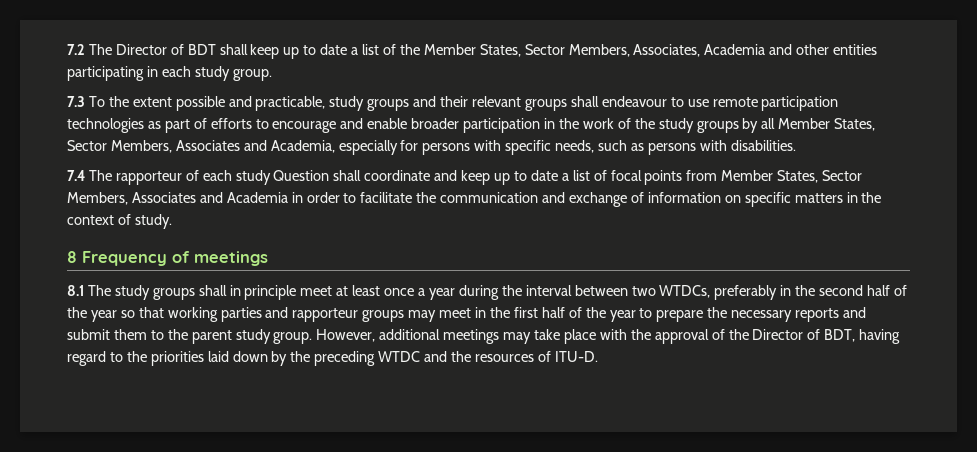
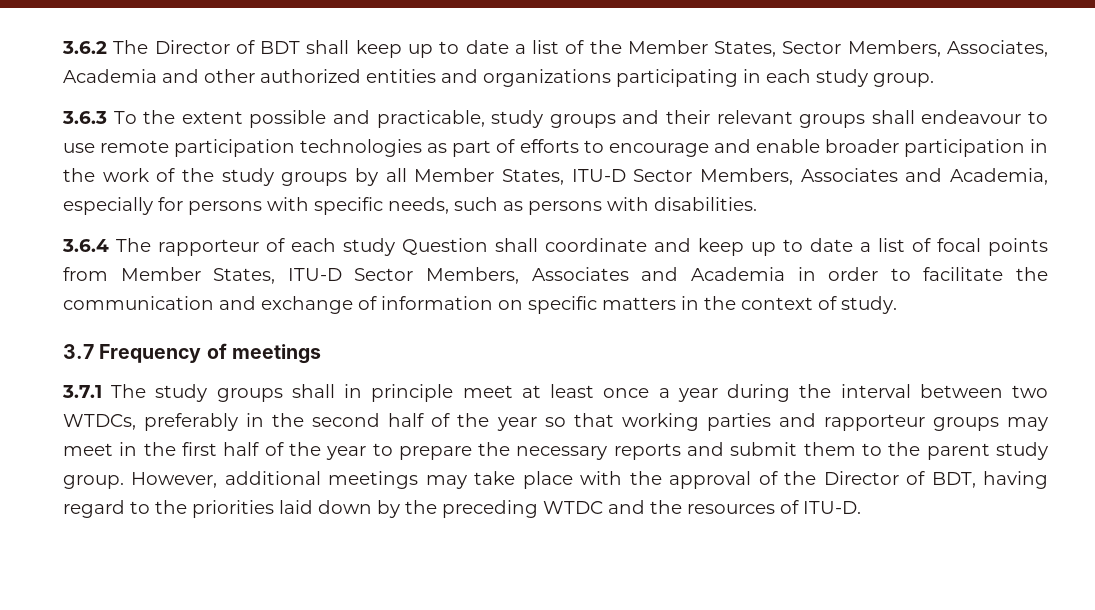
- 7.2 The Director of BDT shall keep up to date a list of the Member States, Sector Members, Associates, Academia and other entities participating in each study group.
+ 3.6.2 The Director of BDT shall keep up to date a list of the Member States, Sector Members, Associates, Academia and other authorized entities and organizations participating in each study group.
- 7.3 To the extent possible and practicable, study groups and their relevant groups shall endeavour to use remote participation technologies as part of efforts to encourage and enable broader participation in the work of the study groups by all Member States, Sector Members, Associates and Academia, especially for persons with specific needs, such as persons with disabilities.
+ 3.6.3 To the extent possible and practicable, study groups and their relevant groups shall endeavour to use remote participation technologies as part of efforts to encourage and enable broader participation in the work of the study groups by all Member States, ITU-D Sector Members, Associates and Academia, especially for persons with specific needs, such as persons with disabilities.
- 7.4 The rapporteur of each study Question shall coordinate and keep up to date a list of focal points from Member States, Sector Members, Associates and Academia in order to facilitate the communication and exchange of information on specific matters in the context of study.
+ 3.6.4 The rapporteur of each study Question shall coordinate and keep up to date a list of focal points from Member States, ITU-D Sector Members, Associates and Academia in order to facilitate the communication and exchange of information on specific matters in the context of study.
- 8 Frequency of meetings
+ 3.7 Frequency of meetings
- 8.1 The study groups shall in principle meet at least once a year during the interval between two WTDCs, preferably in the second half of the year so that working parties and rapporteur groups may meet in the first half of the year to prepare the necessary reports and submit them to the parent study group.
+ 3.7.1 The study groups shall in principle meet at least once a year during the interval between two WTDCs, preferably in the second half of the year so that working parties and rapporteur groups may meet in the first half of the year to prepare the necessary reports and submit them to the parent study group.

